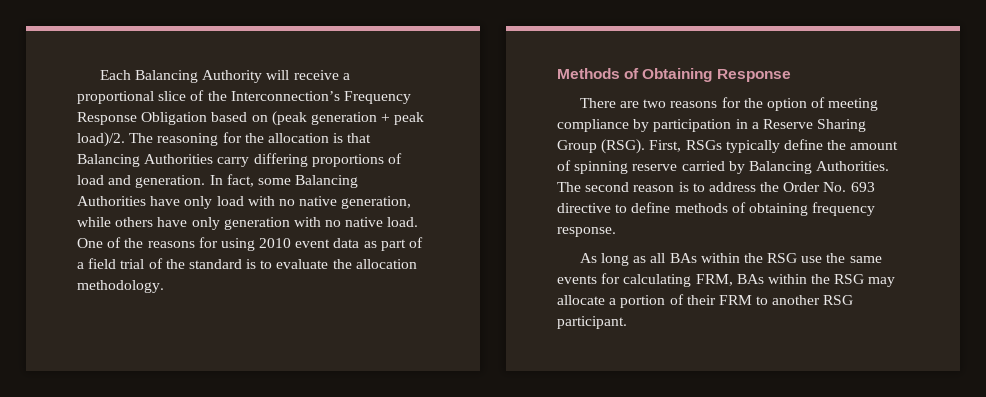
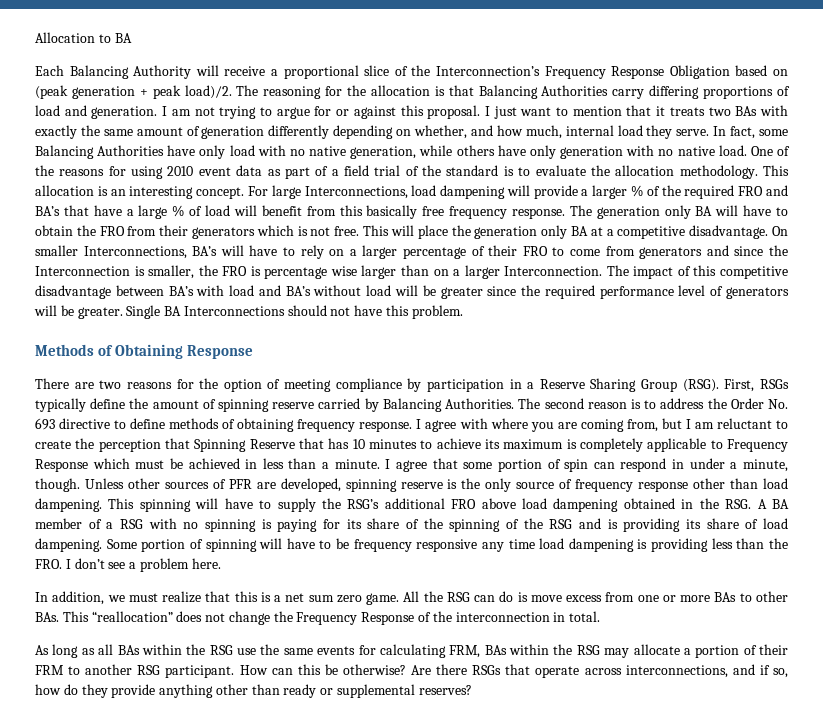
+ Allocation to BA
+ I am not trying to argue for or against this proposal. I just want to mention that it treats two BAs with exactly the same amount of generation differently depending on whether, and how much, internal load they serve.
+ This allocation is an interesting concept. For large Interconnections, load dampening will provide a larger % of the required FRO and BA’s that have a large % of load will benefit from this basically free frequency response. The generation only BA will have to obtain the FRO from their generators which is not free. This will place the generation only BA at a competitive disadvantage. On smaller Interconnections, BA’s will have to rely on a larger percentage of their FRO to come from generators and since the Interconnection is smaller, the FRO is percentage wise larger than on a larger Interconnection. The impact of this competitive disadvantage between BA’s with load and BA’s without load will be greater since the required performance level of generators will be greater. Single BA Interconnections should not have this problem.
+ I agree with where you are coming from, but I am reluctant to create the perception that Spinning Reserve that has 10 minutes to achieve its maximum is completely applicable to Frequency Response which must be achieved in less than a minute. I agree that some portion of spin can respond in under a minute, though. Unless other sources of PFR are developed, spinning reserve is the only source of frequency response other than load dampening. This spinning will have to supply the RSG’s additional FRO above load dampening obtained in the RSG. A BA member of a RSG with no spinning is paying for its share of the spinning of the RSG and is providing its share of load dampening. Some portion of spinning will have to be frequency responsive any time load dampening is providing less than the FRO. I don’t see a problem here.
+ In addition, we must realize that this is a net sum zero game. All the RSG can do is move excess from one or more BAs to other BAs. This “reallocation” does not change the Frequency Response of the interconnection in total.
+ How can this be otherwise? Are there RSGs that operate across interconnections, and if so, how do they provide anything other than ready or supplemental reserves?

